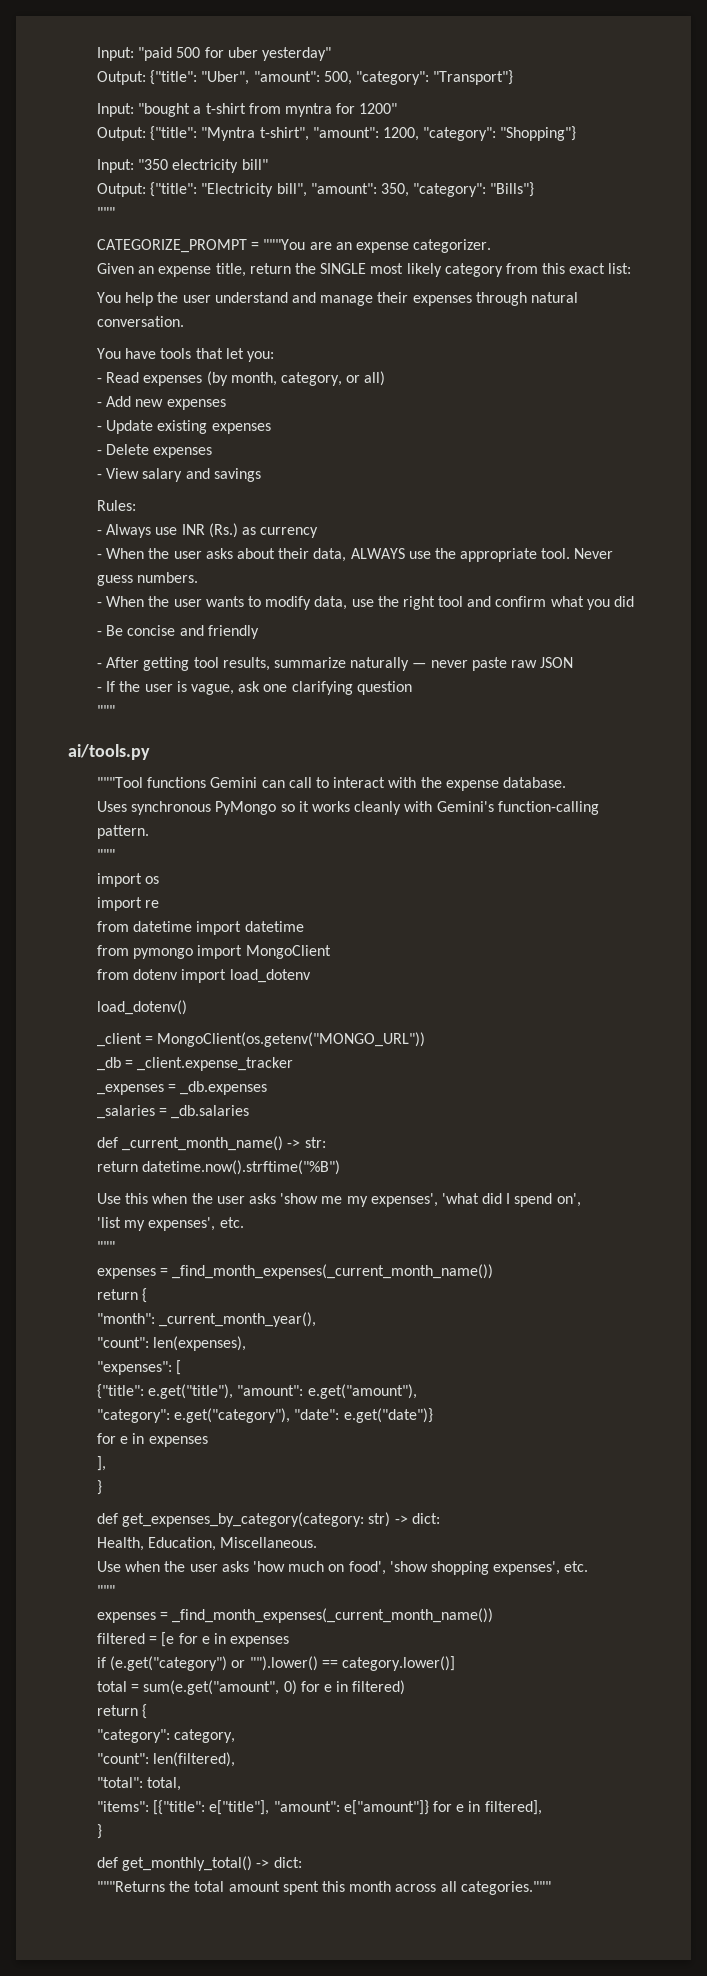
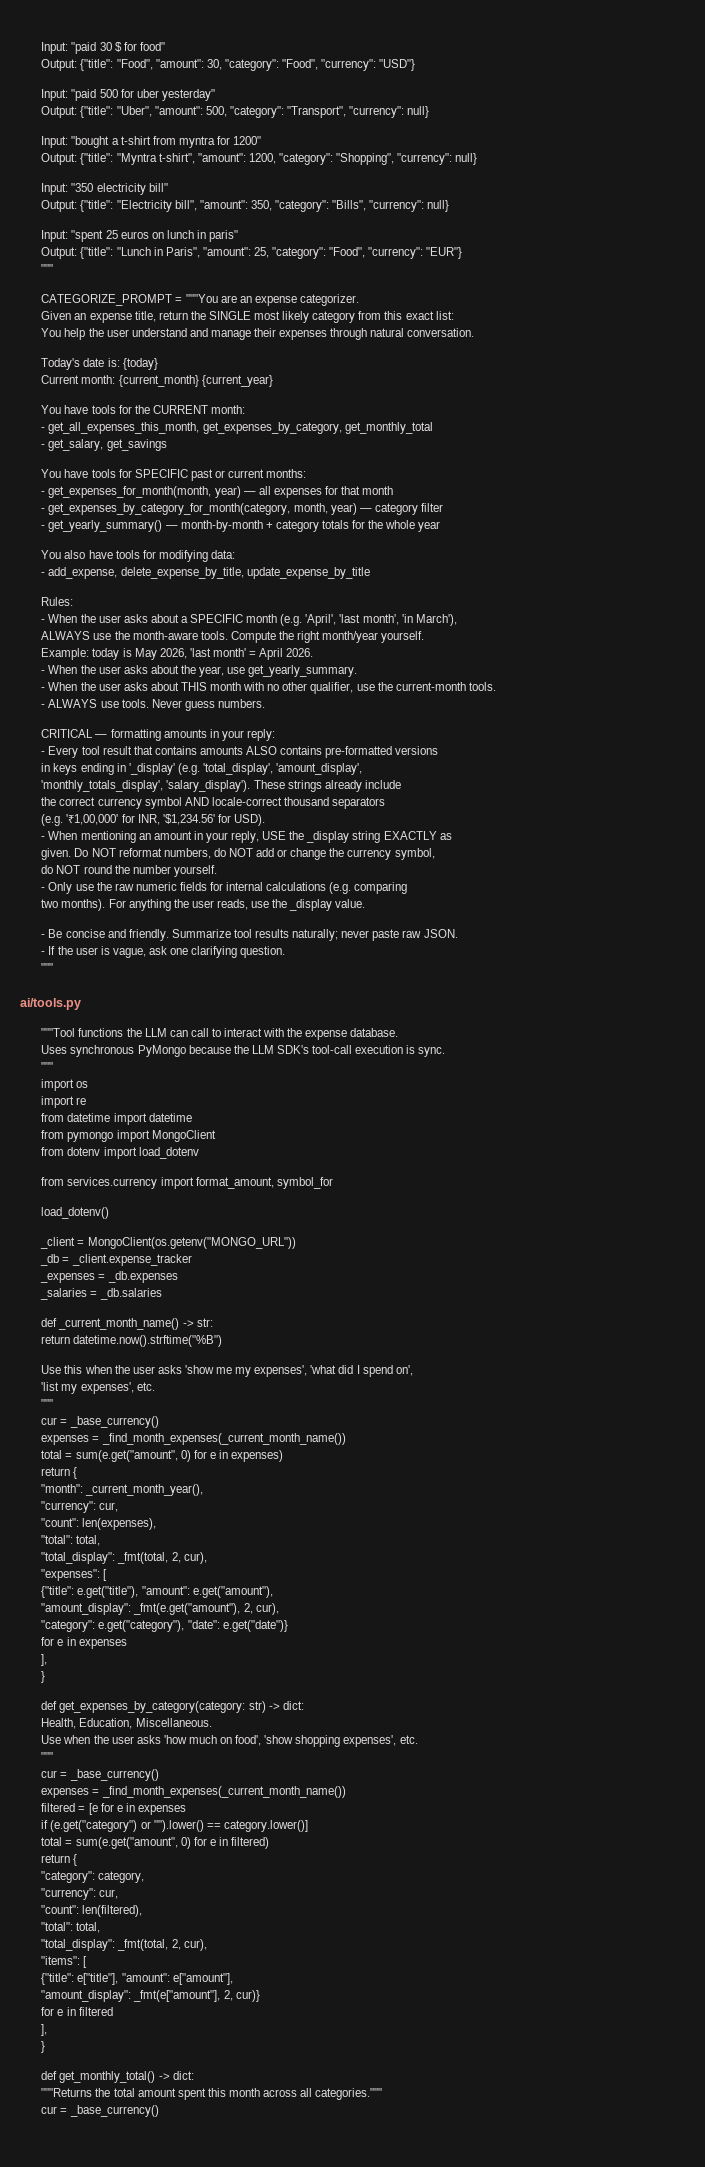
+ Input: "paid 30 $ for food"
+ Output: {"title": "Food", "amount": 30, "category": "Food", "currency": "USD"}
- Output: {"title": "Uber", "amount": 500, "category": "Transport"}
+ Output: {"title": "Uber", "amount": 500, "category": "Transport", "currency": null}
- Output: {"title": "Myntra t-shirt", "amount": 1200, "category": "Shopping"}
+ Output: {"title": "Myntra t-shirt", "amount": 1200, "category": "Shopping", "currency": null}
- Output: {"title": "Electricity bill", "amount": 350, "category": "Bills"}
+ Output: {"title": "Electricity bill", "amount": 350, "category": "Bills", "currency": null}
+ Input: "spent 25 euros on lunch in paris"
+ Output: {"title": "Lunch in Paris", "amount": 25, "category": "Food", "currency": "EUR"}
- You have tools that let you:
- - Read expenses (by month, category, or all)
- - Add new expenses
- - Update existing expenses
- - Delete expenses
- - View salary and savings
+ Today's date is: {today}
+ Current month: {current_month} {current_year}
+ You have tools for the CURRENT month:
+ - get_all_expenses_this_month, get_expenses_by_category, get_monthly_total
+ - get_salary, get_savings
+ You have tools for SPECIFIC past or current months:
+ - get_expenses_for_month(month, year) — all expenses for that month
+ - get_expenses_by_category_for_month(category, month, year) — category filter
+ - get_yearly_summary() — month-by-month + category totals for the whole year
+ You also have tools for modifying data:
+ - add_expense, delete_expense_by_title, update_expense_by_title
  Rules:
- - Always use INR (Rs.) as currency
- - When the user asks about their data, ALWAYS use the appropriate tool. Never guess numbers.
- - When the user wants to modify data, use the right tool and confirm what you did
- - Be concise and friendly
- - After getting tool results, summarize naturally — never paste raw JSON
+ - When the user asks about a SPECIFIC month (e.g. 'April', 'last month', 'in March'),
+ ALWAYS use the month-aware tools. Compute the right month/year yourself.
+ Example: today is May 2026, 'last month' = April 2026.
+ - When the user asks about the year, use get_yearly_summary.
+ - When the user asks about THIS month with no other qualifier, use the current-month tools.
+ - ALWAYS use tools. Never guess numbers.
+ CRITICAL — formatting amounts in your reply:
+ - Every tool result that contains amounts ALSO contains pre-formatted versions
+ in keys ending in '_display' (e.g. 'total_display', 'amount_display',
+ 'monthly_totals_display', 'salary_display'). These strings already include
+ the correct currency symbol AND locale-correct thousand separators
+ (e.g. '₹1,00,000' for INR, '$1,234.56' for USD).
+ - When mentioning an amount in your reply, USE the _display string EXACTLY as
+ given. Do NOT reformat numbers, do NOT add or change the currency symbol,
+ do NOT round the number yourself.
+ - Only use the raw numeric fields for internal calculations (e.g. comparing
+ two months). For anything the user reads, use the _display value.
+ - Be concise and friendly. Summarize tool results naturally; never paste raw JSON.
- - If the user is vague, ask one clarifying question
+ - If the user is vague, ask one clarifying question.
- """Tool functions Gemini can call to interact with the expense database.
+ """Tool functions the LLM can call to interact with the expense database.
- Uses synchronous PyMongo so it works cleanly with Gemini's function-calling pattern.
+ Uses synchronous PyMongo because the LLM SDK's tool-call execution is sync.
+ from services.currency import format_amount, symbol_for
  'list my expenses', etc.
  """
+ cur = _base_currency()
  expenses = _find_month_expenses(_current_month_name())
+ total = sum(e.get("amount", 0) for e in expenses)
  "month": _current_month_year(),
+ "currency": cur,
  "count": len(expenses),
+ "total": total,
+ "total_display": _fmt(total, 2, cur),
+ "amount_display": _fmt(e.get("amount"), 2, cur),
  Use when the user asks 'how much on food', 'show shopping expenses', etc.
  """
+ cur = _base_currency()
  "category": category,
+ "currency": cur,
  "count": len(filtered),
  "total": total,
- "items": [{"title": e["title"], "amount": e["amount"]} for e in filtered],
+ "total_display": _fmt(total, 2, cur),
+ "items": [
+ {"title": e["title"], "amount": e["amount"],
+ "amount_display": _fmt(e["amount"], 2, cur)}
+ for e in filtered
+ ],
  """Returns the total amount spent this month across all categories."""
+ cur = _base_currency()

